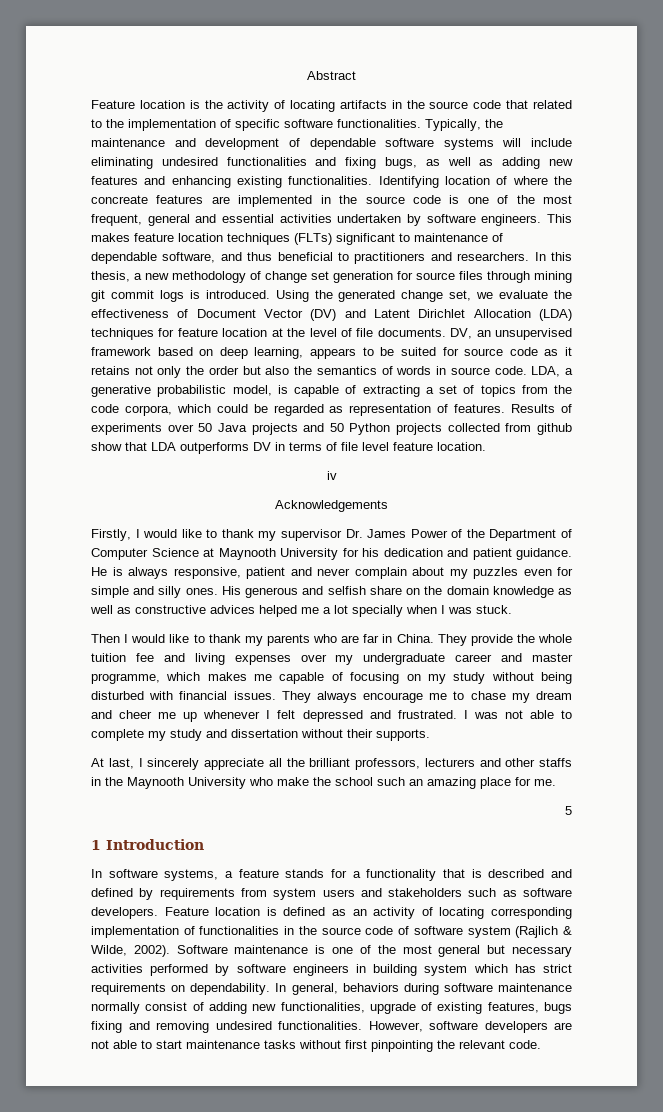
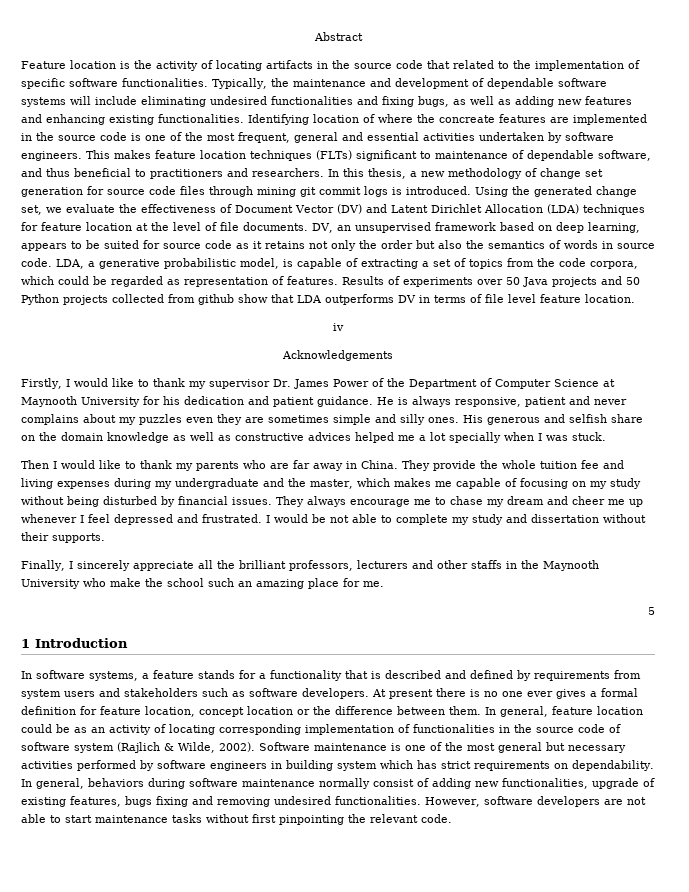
- In this thesis, a new methodology of change set generation for source files through mining git commit logs is introduced.
+ In this thesis, a new methodology of change set generation for source code files through mining git commit logs is introduced.
- He is always responsive, patient and never complain about my puzzles even for simple and silly ones.
+ He is always responsive, patient and never complains about my puzzles even they are sometimes simple and silly ones.
- Then I would like to thank my parents who are far in China.
+ Then I would like to thank my parents who are far away in China.
- They provide the whole tuition fee and living expenses over my undergraduate career and master programme, which makes me capable of focusing on my study without being disturbed with financial issues.
+ They provide the whole tuition fee and living expenses during my undergraduate and the master, which makes me capable of focusing on my study without being disturbed by financial issues.
- They always encourage me to chase my dream and cheer me up whenever I felt depressed and frustrated.
+ They always encourage me to chase my dream and cheer me up whenever I feel depressed and frustrated.
- I was not able to complete my study and dissertation without their supports.
+ I would be not able to complete my study and dissertation without their supports.
- At last, I sincerely appreciate all the brilliant professors, lecturers and other staffs in the Maynooth University who make the school such an amazing place for me.
+ Finally, I sincerely appreciate all the brilliant professors, lecturers and other staffs in the Maynooth University who make the school such an amazing place for me.
- Feature location is defined as an activity of locating corresponding implementation of functionalities in the source code of software system (Rajlich & Wilde, 2002).
+ At present there is no one ever gives a formal definition for feature location, concept location or the difference between them. In general, feature location could be as an activity of locating corresponding implementation of functionalities in the source code of software system (Rajlich & Wilde, 2002).

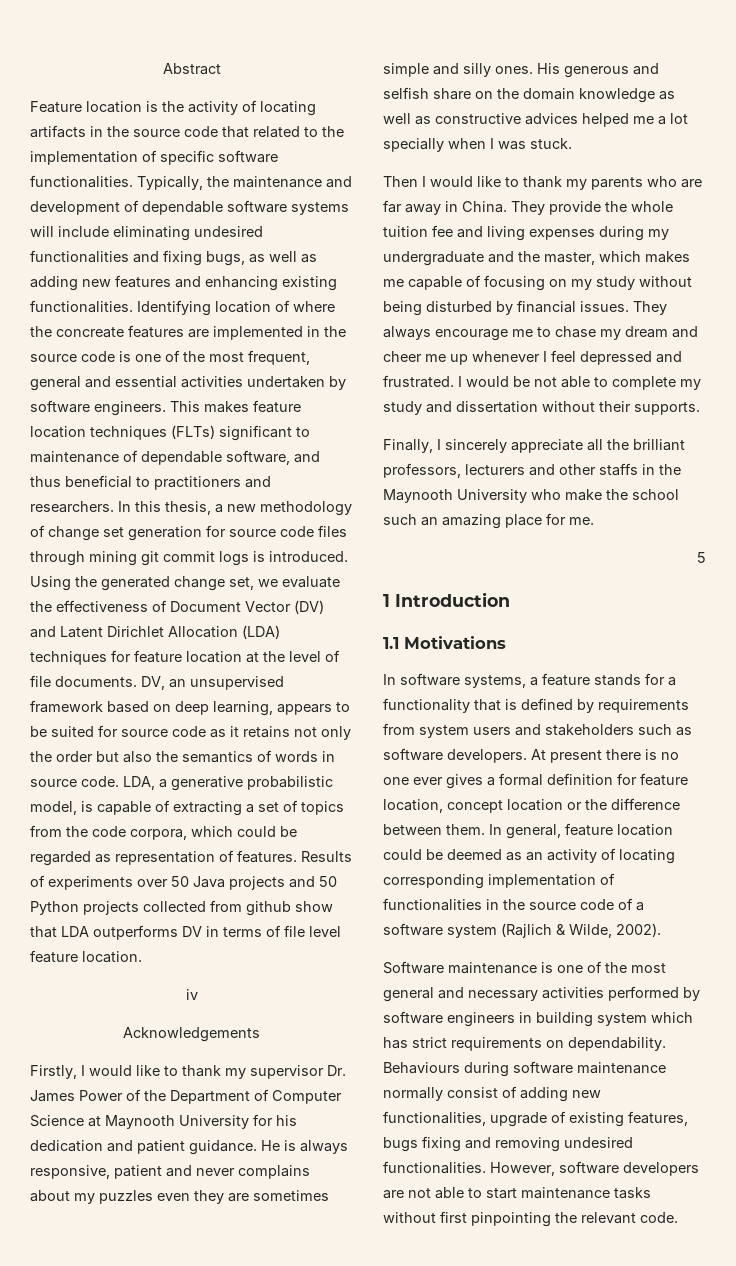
+ 1.1 Motivations
- In software systems, a feature stands for a functionality that is described and defined by requirements from system users and stakeholders such as software developers.
+ In software systems, a feature stands for a functionality that is defined by requirements from system users and stakeholders such as software developers.
- In general, feature location could be as an activity of locating corresponding implementation of functionalities in the source code of software system (Rajlich & Wilde, 2002). Software maintenance is one of the most general but necessary activities performed by software engineers in building system which has strict requirements on dependability.
+ In general, feature location could be deemed as an activity of locating corresponding implementation of functionalities in the source code of a software system (Rajlich & Wilde, 2002).
+ Software maintenance is one of the most general and necessary activities performed by software engineers in building system which has strict requirements on dependability.
- In general, behaviors during software maintenance normally consist of adding new functionalities, upgrade of existing features, bugs fixing and removing undesired functionalities.
+ Behaviours during software maintenance normally consist of adding new functionalities, upgrade of existing features, bugs fixing and removing undesired functionalities.

